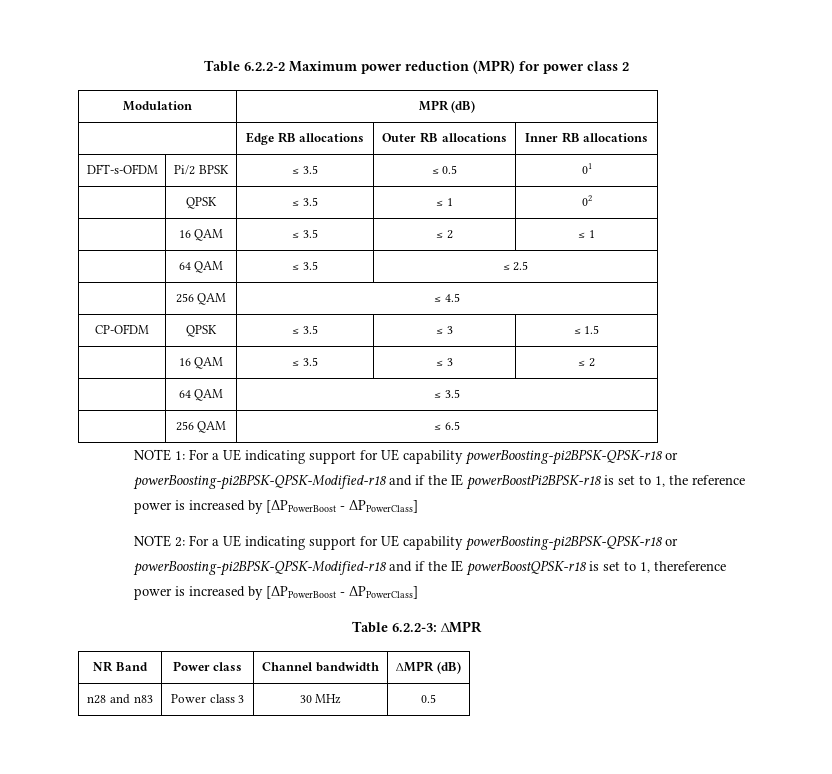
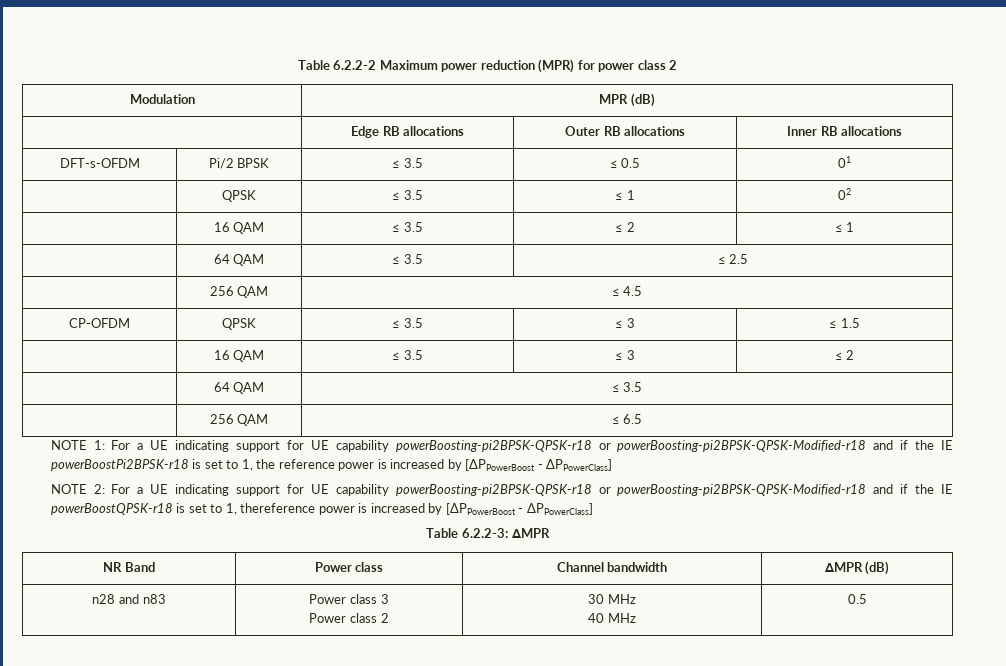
- n28 and n83 | Power class 3 | 30 MHz | 0.5
+ n28 and n83 | Power class 3
+ Power class 2 | 30 MHz
+ 40 MHz | 0.5

